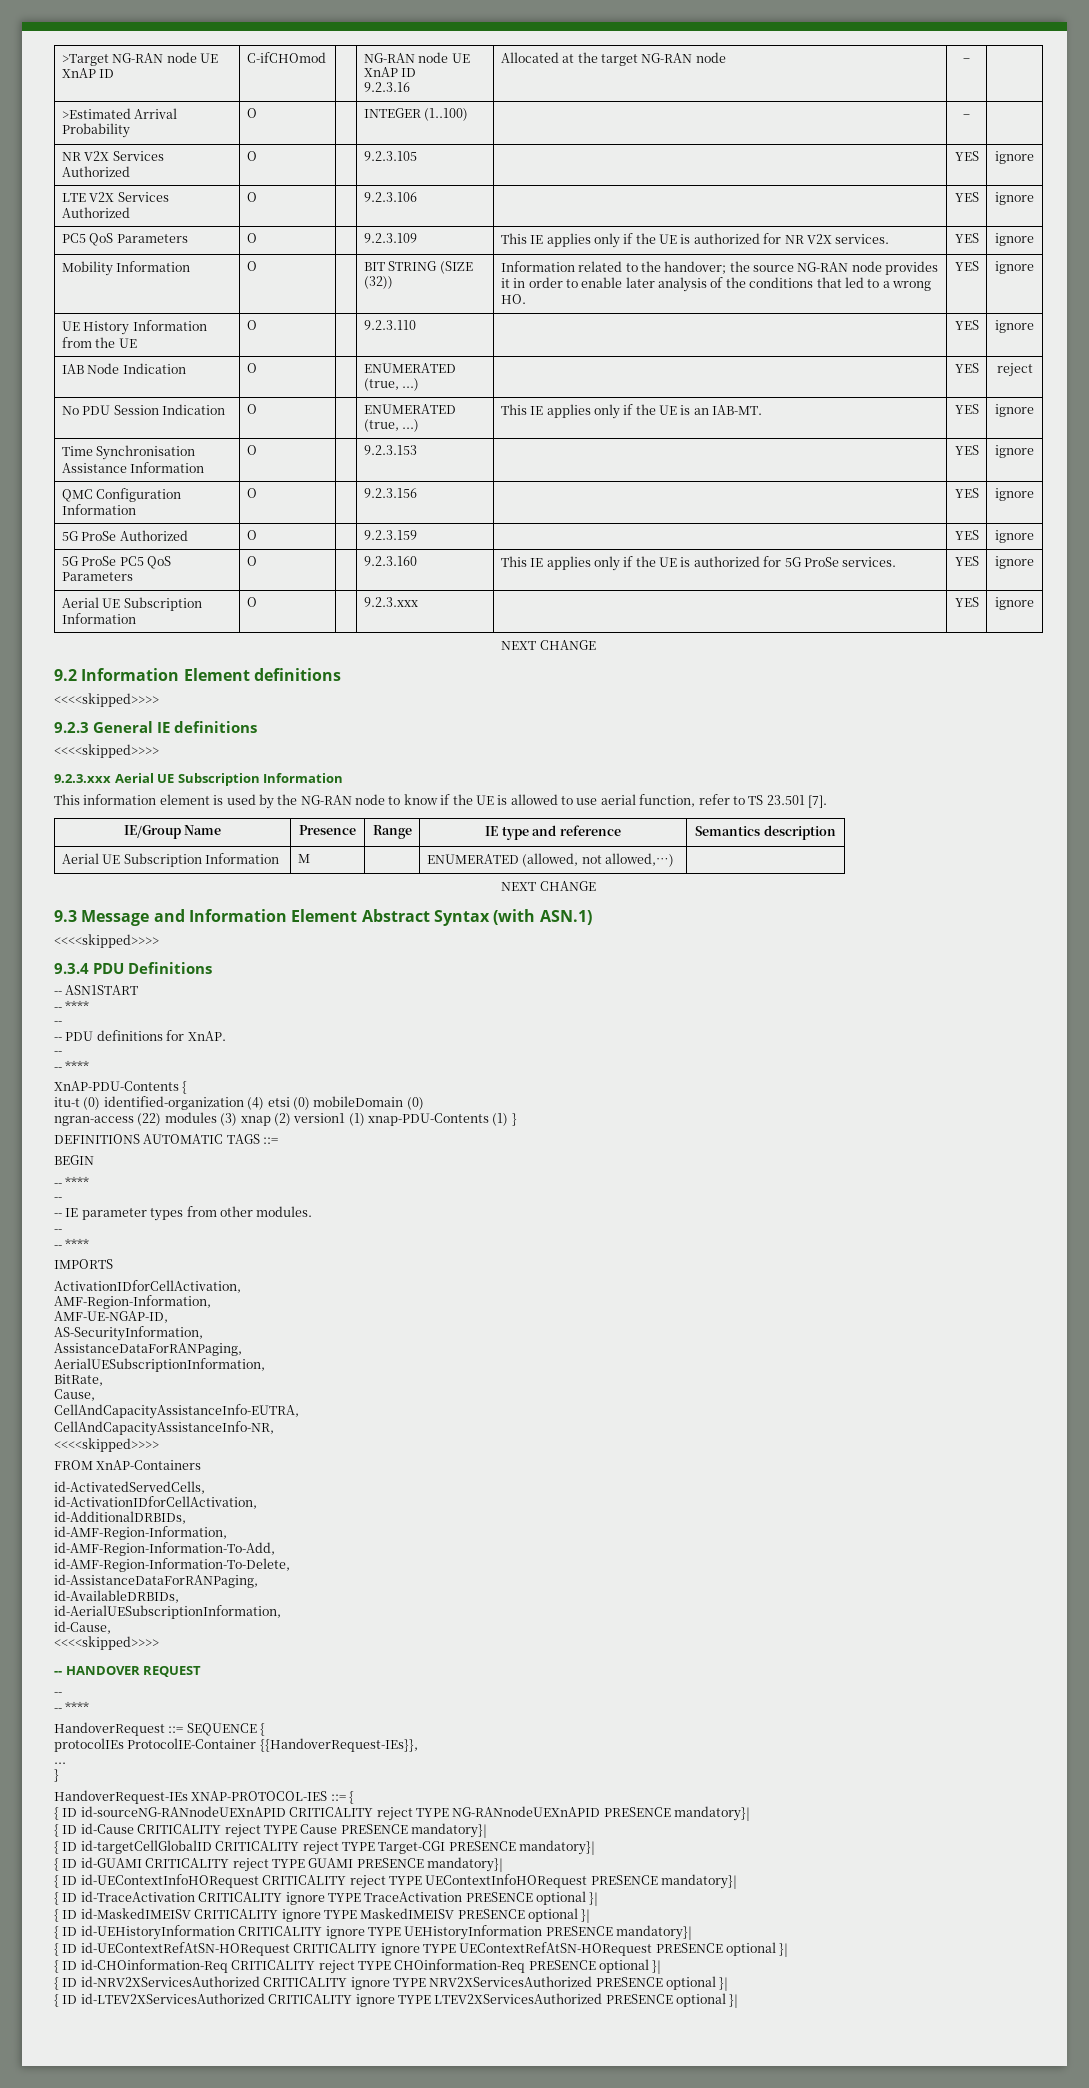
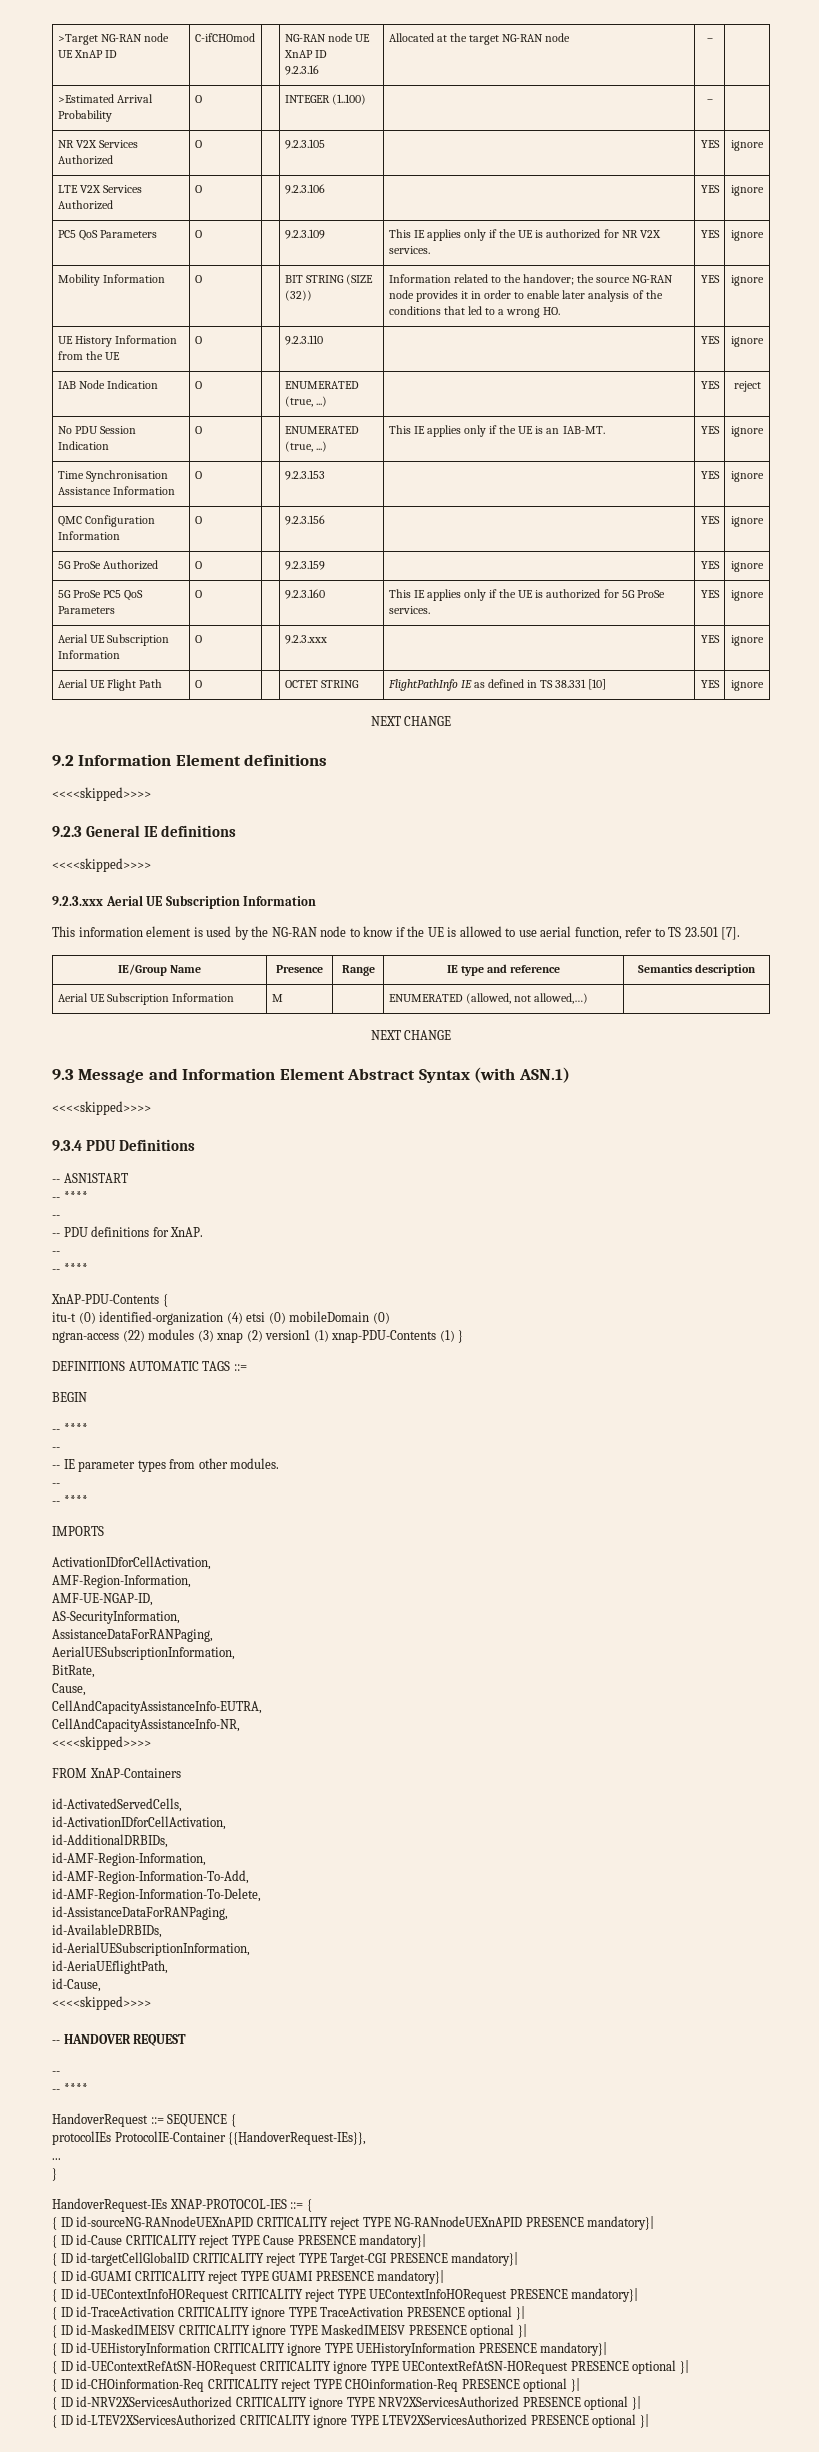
+ Aerial UE Flight Path | O | | OCTET STRING | FlightPathInfo IE as defined in TS 38.331 [10] | YES | ignore
+ id-AeriaUEflightPath,

